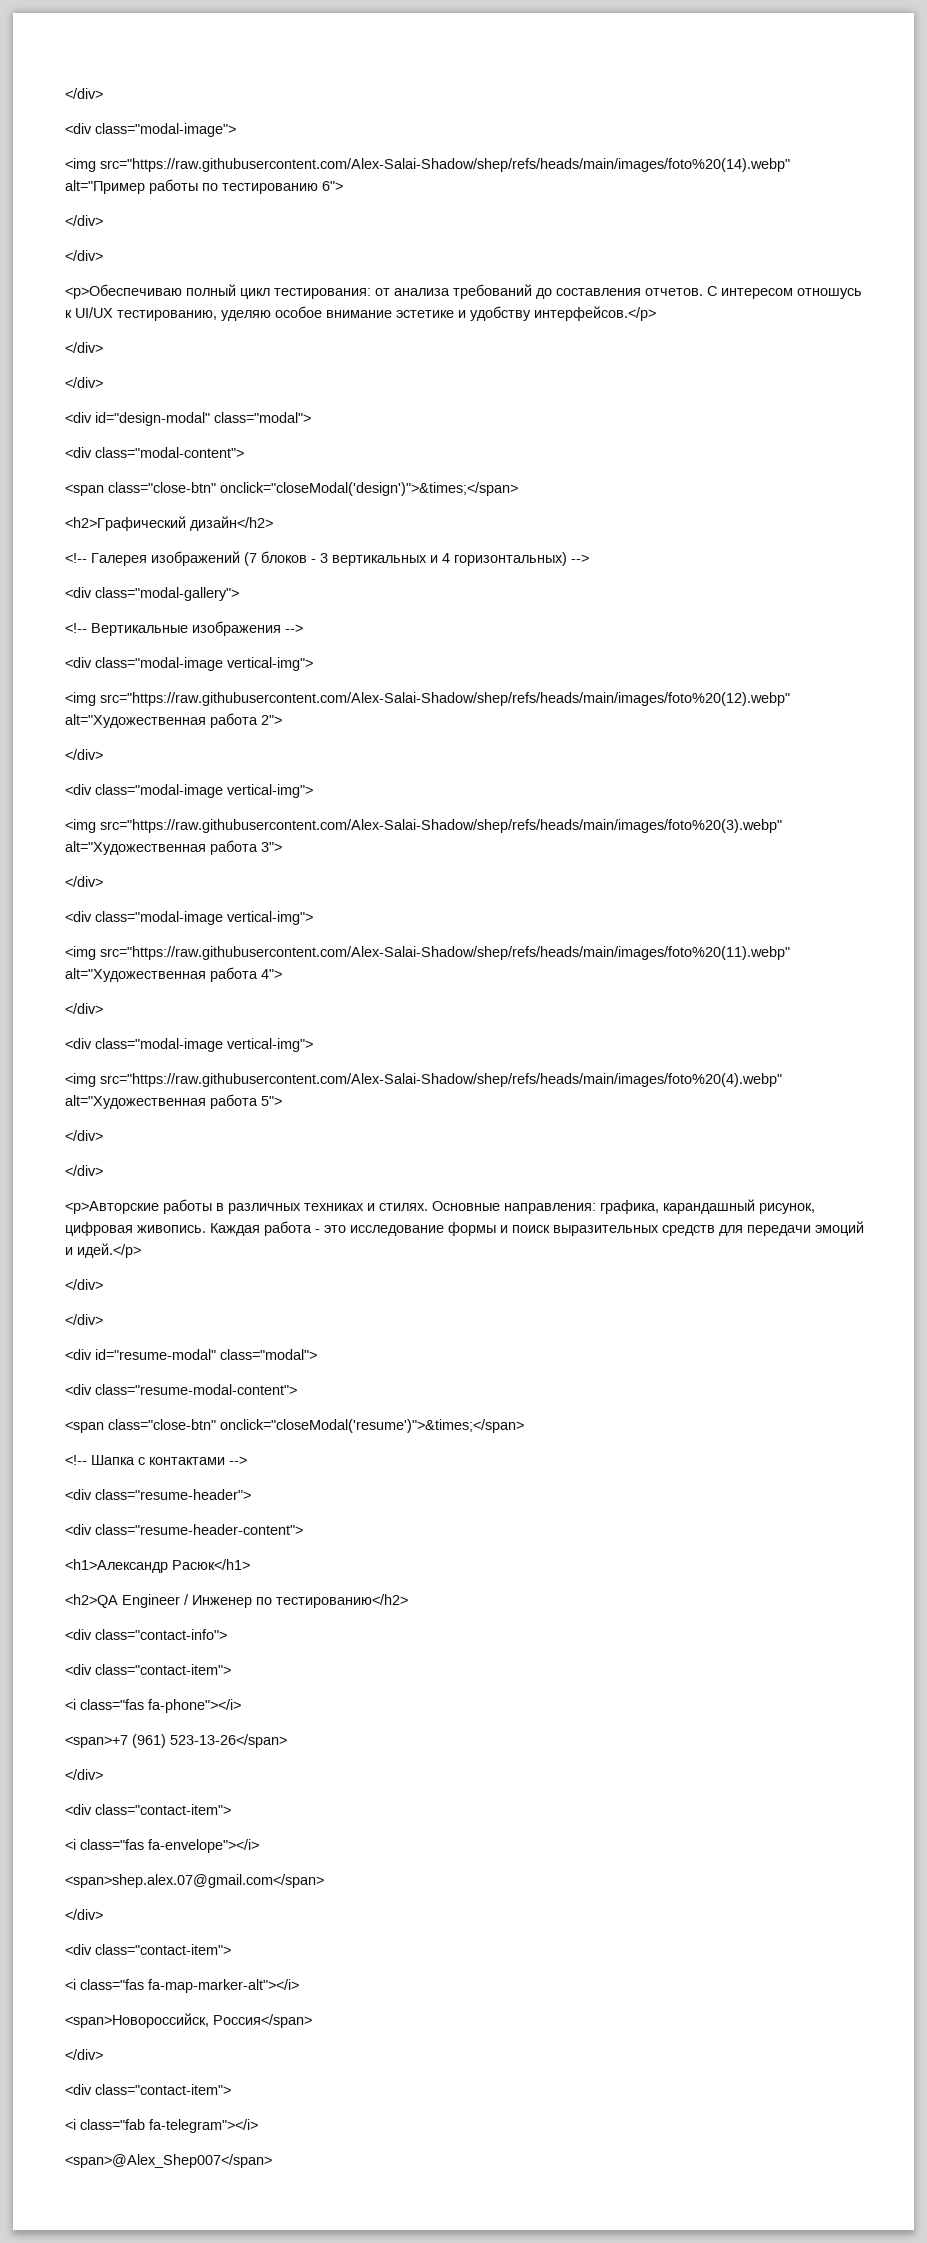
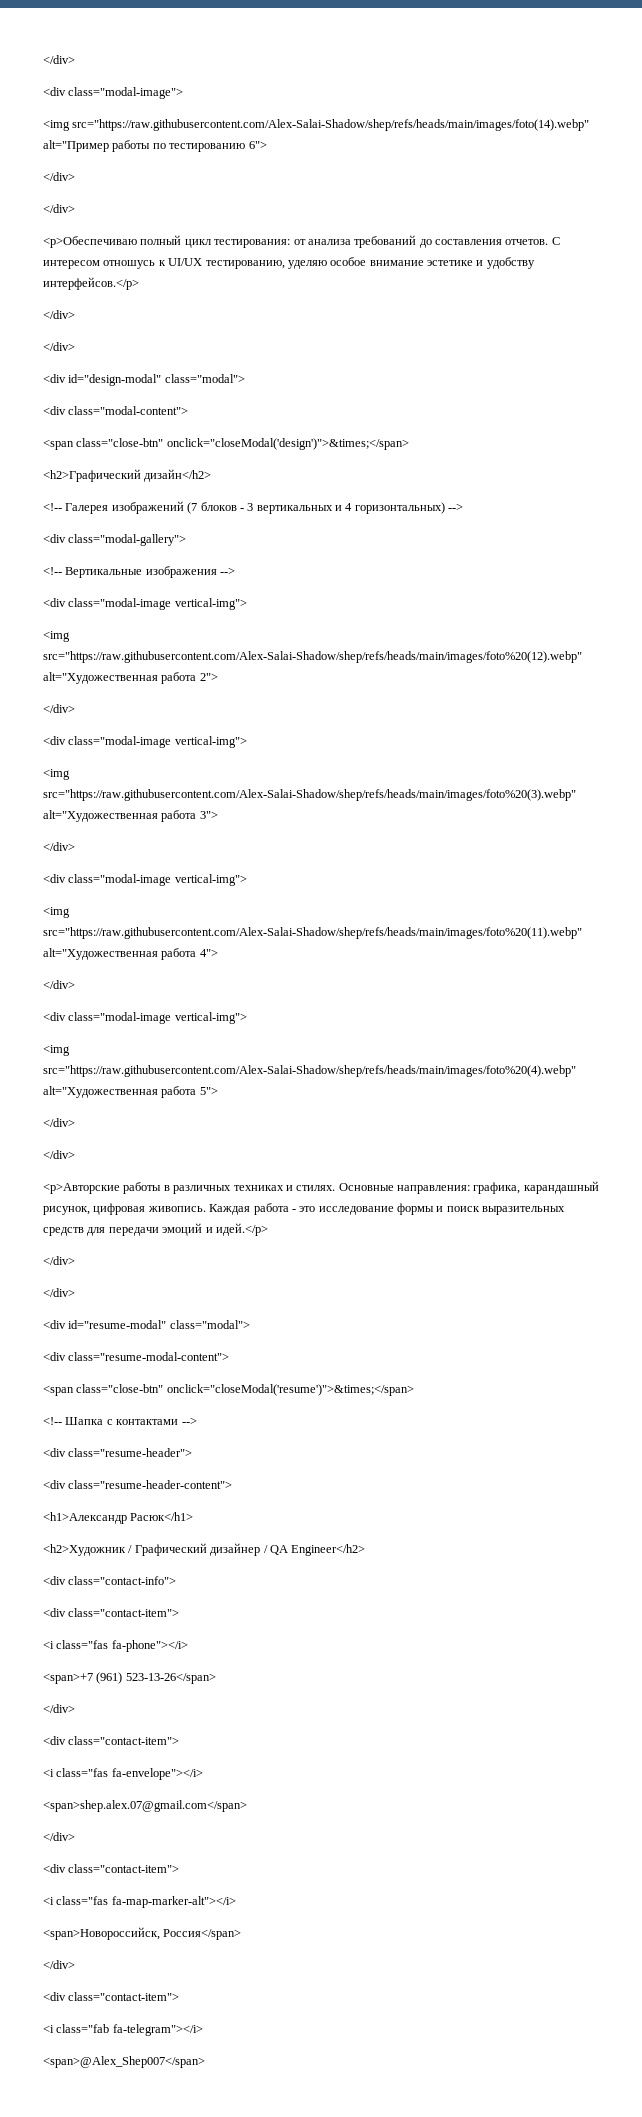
- <img src="https://raw.githubusercontent.com/Alex-Salai-Shadow/shep/refs/heads/main/images/foto%20(14).webp" alt="Пример работы по тестированию 6">
+ <img src="https://raw.githubusercontent.com/Alex-Salai-Shadow/shep/refs/heads/main/images/foto(14).webp" alt="Пример работы по тестированию 6">
- <h2>QA Engineer / Инженер по тестированию</h2>
+ <h2>Художник / Графический дизайнер / QA Engineer</h2>

